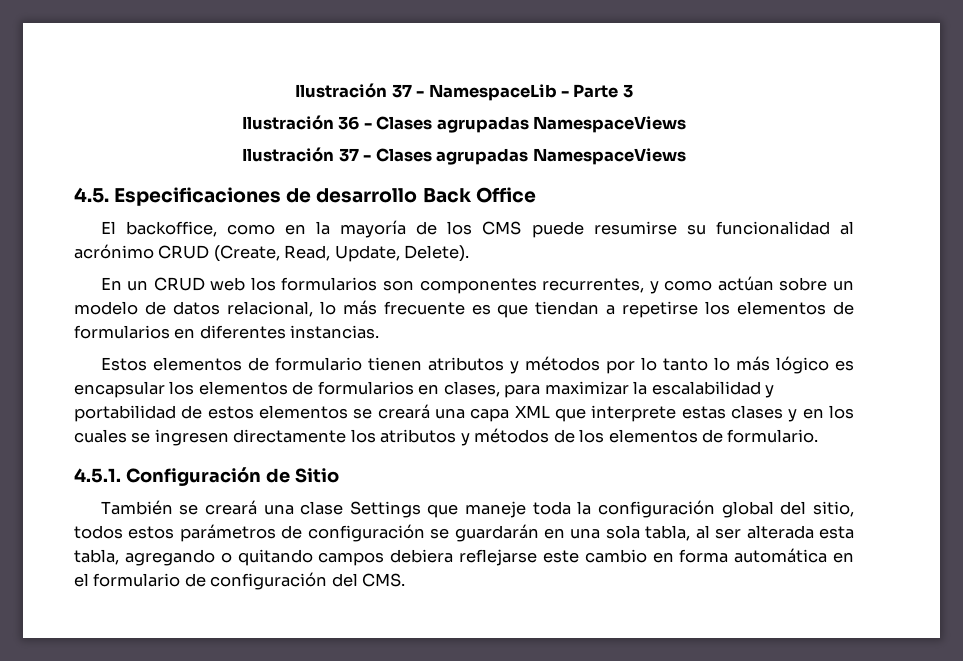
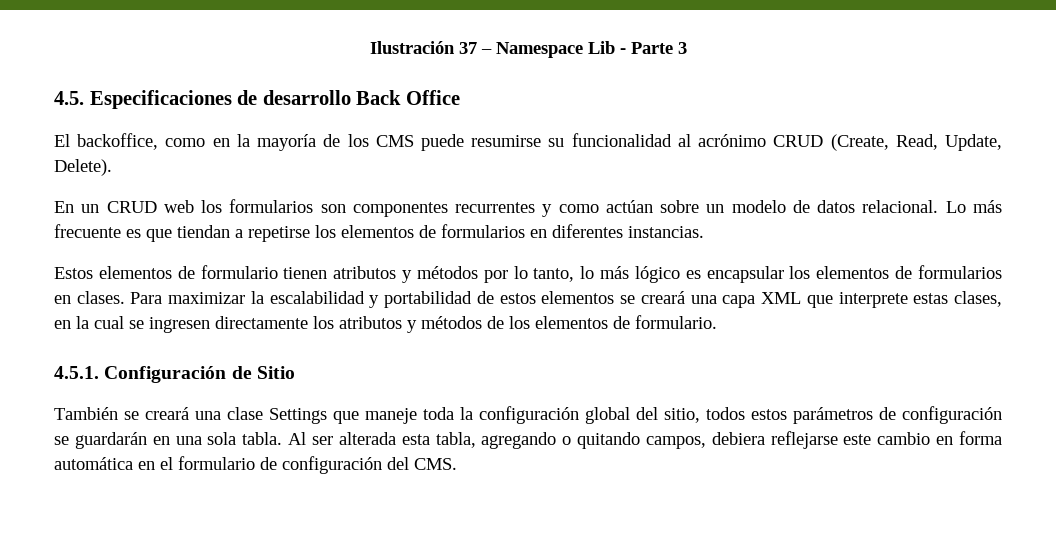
- Ilustración 37 - NamespaceLib - Parte 3
+ Ilustración 37 – Namespace Lib - Parte 3
- Ilustración 36 - Clases agrupadas NamespaceViews
- Ilustración 37 - Clases agrupadas NamespaceViews
- En un CRUD web los formularios son componentes recurrentes, y como actúan sobre un modelo de datos relacional, lo más frecuente es que tiendan a repetirse los elementos de formularios en diferentes instancias.
+ En un CRUD web los formularios son componentes recurrentes y como actúan sobre un modelo de datos relacional. Lo más frecuente es que tiendan a repetirse los elementos de formularios en diferentes instancias.
- Estos elementos de formulario tienen atributos y métodos por lo tanto lo más lógico es encapsular los elementos de formularios en clases, para maximizar la escalabilidad y portabilidad de estos elementos se creará una capa XML que interprete estas clases y en los cuales se ingresen directamente los atributos y métodos de los elementos de formulario.
+ Estos elementos de formulario tienen atributos y métodos por lo tanto, lo más lógico es encapsular los elementos de formularios en clases. Para maximizar la escalabilidad y portabilidad de estos elementos se creará una capa XML que interprete estas clases, en la cual se ingresen directamente los atributos y métodos de los elementos de formulario.
- También se creará una clase Settings que maneje toda la configuración global del sitio, todos estos parámetros de configuración se guardarán en una sola tabla, al ser alterada esta tabla, agregando o quitando campos debiera reflejarse este cambio en forma automática en el formulario de configuración del CMS.
+ También se creará una clase Settings que maneje toda la configuración global del sitio, todos estos parámetros de configuración se guardarán en una sola tabla. Al ser alterada esta tabla, agregando o quitando campos, debiera reflejarse este cambio en forma automática en el formulario de configuración del CMS.

